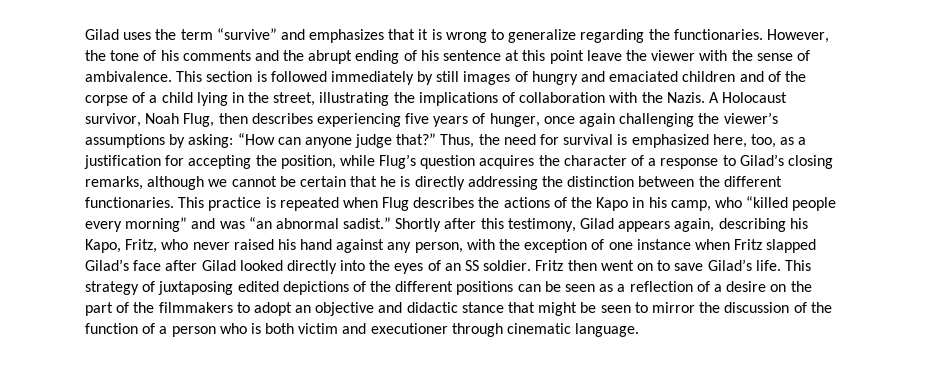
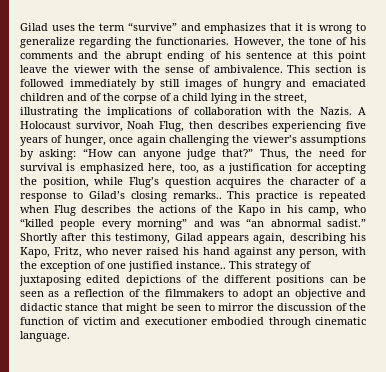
- Thus, the need for survival is emphasized here, too, as a justification for accepting the position, while Flug’s question acquires the character of a response to Gilad’s closing remarks, although we cannot be certain that he is directly addressing the distinction between the different functionaries.
+ Thus, the need for survival is emphasized here, too, as a justification for accepting the position, while Flug’s question acquires the character of a response to Gilad’s closing remarks..
- Shortly after this testimony, Gilad appears again, describing his Kapo, Fritz, who never raised his hand against any person, with the exception of one instance when Fritz slapped Gilad’s face after Gilad looked directly into the eyes of an SS soldier. Fritz then went on to save Gilad’s life.
+ Shortly after this testimony, Gilad appears again, describing his Kapo, Fritz, who never raised his hand against any person, with the exception of one justified instance..
- This strategy of juxtaposing edited depictions of the different positions can be seen as a reflection of a desire on the part of the filmmakers to adopt an objective and didactic stance that might be seen to mirror the discussion of the function of a person who is both victim and executioner through cinematic language.
+ This strategy of juxtaposing edited depictions of the different positions can be seen as a reflection of the filmmakers to adopt an objective and didactic stance that might be seen to mirror the discussion of the function of victim and executioner embodied through cinematic language.

